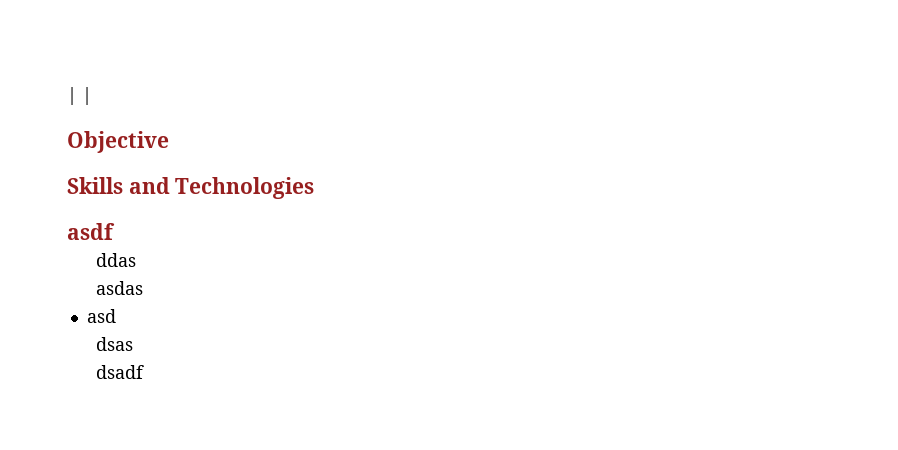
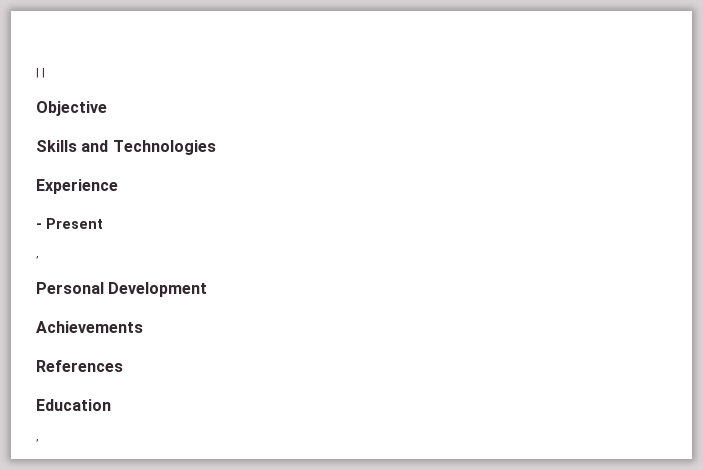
- asdf
- ddas
- asdas
- asd
- dsas
- dsadf
+ Experience
+ - Present
+ ,
+ Personal Development
+ Achievements
+ References
+ Education
+ ,

